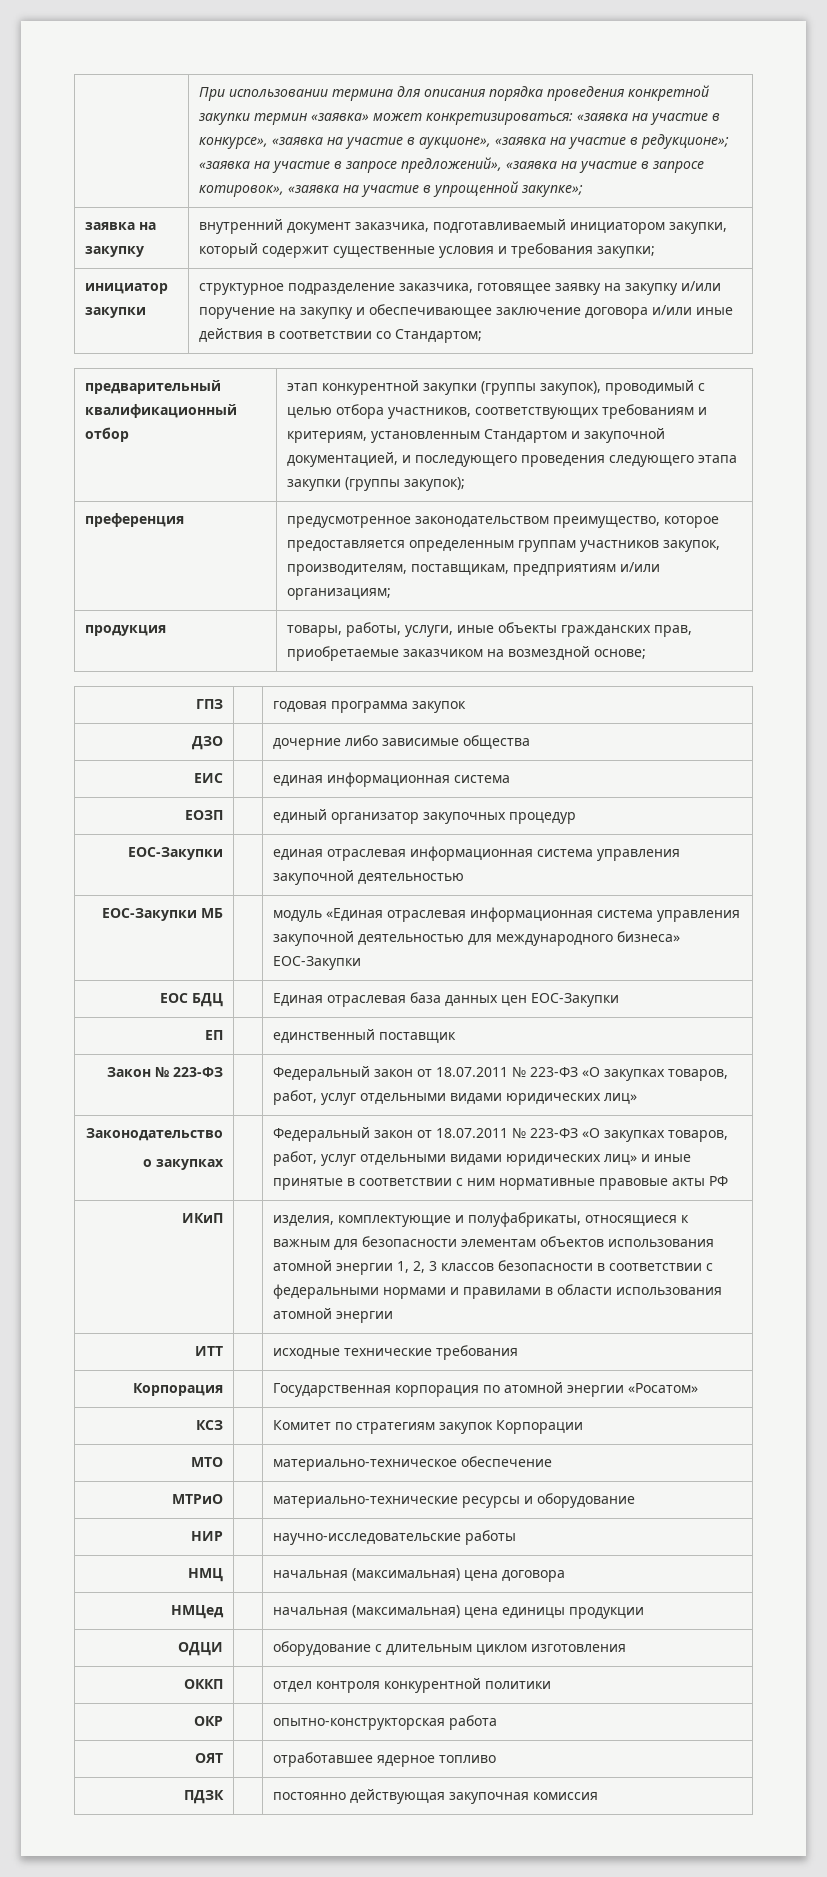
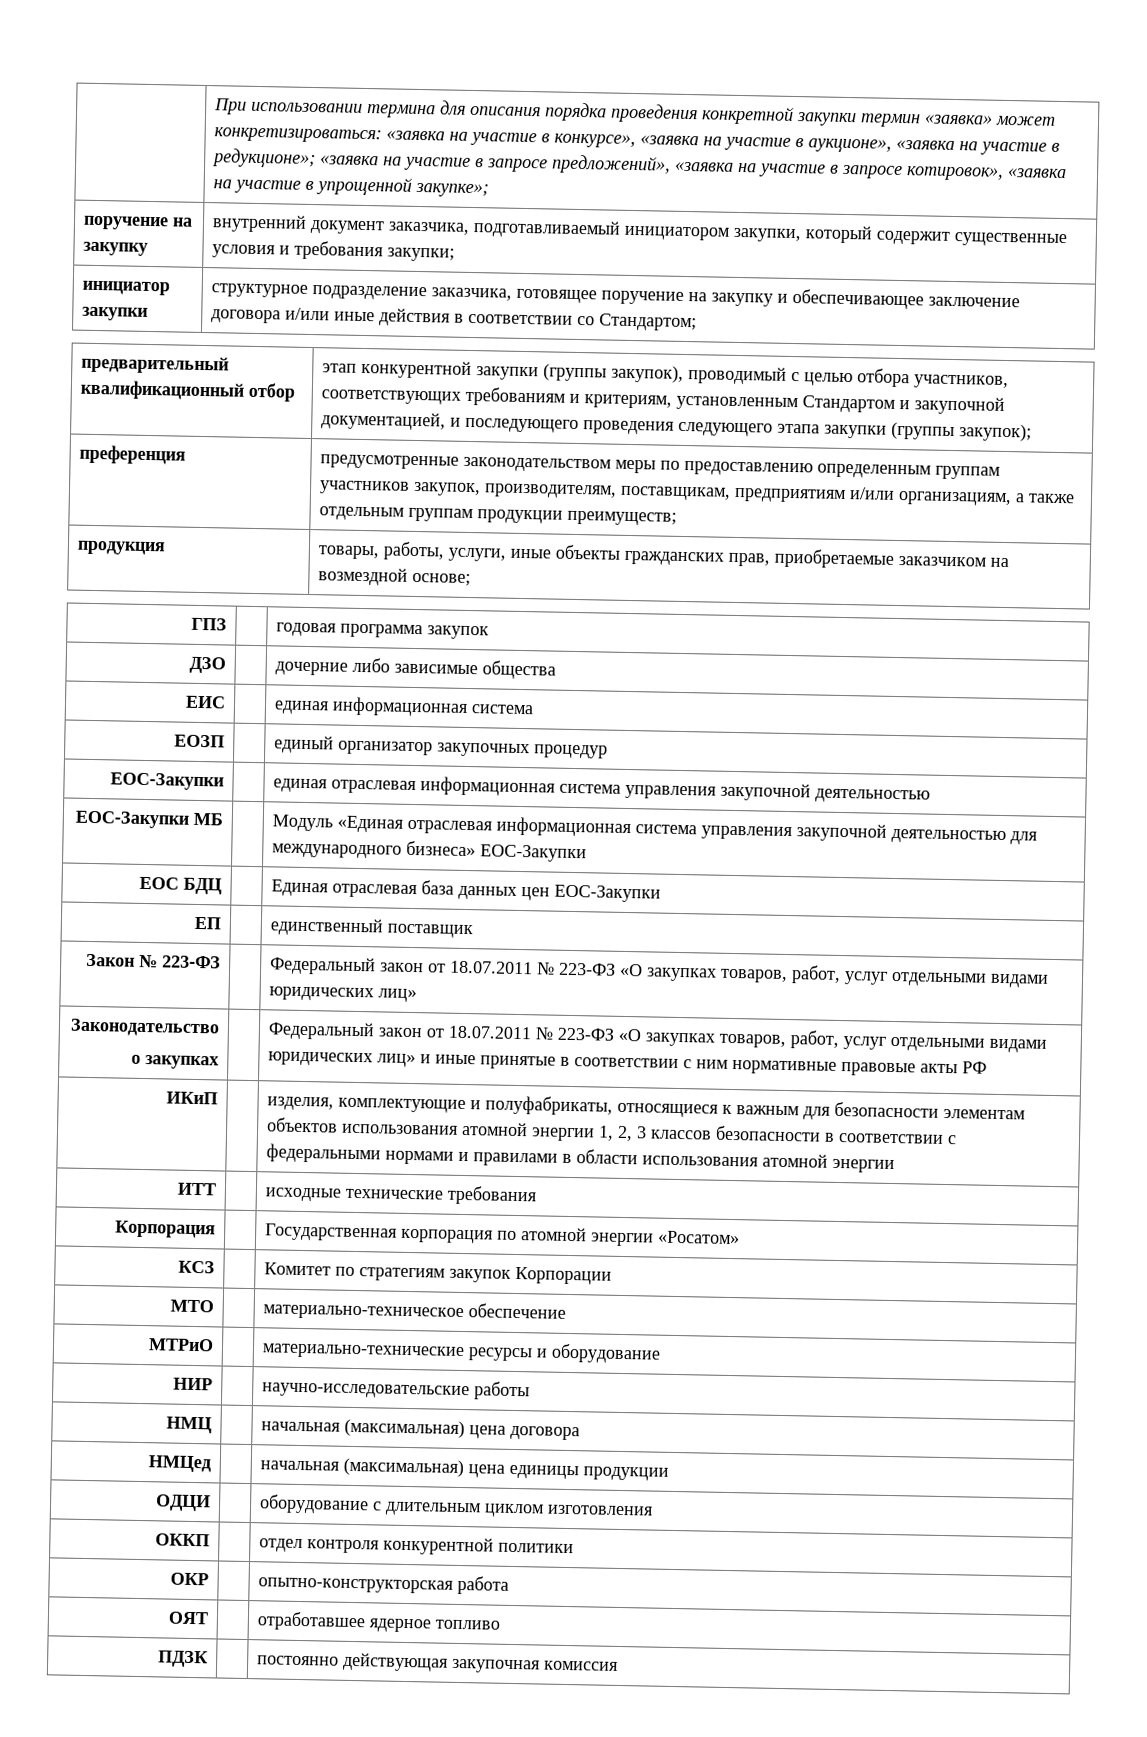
- заявка на закупку | внутренний документ заказчика, подготавливаемый инициатором закупки, который содержит существенные условия и требования закупки;
+ поручение на закупку | внутренний документ заказчика, подготавливаемый инициатором закупки, который содержит существенные условия и требования закупки;
- инициатор закупки | структурное подразделение заказчика, готовящее заявку на закупку и/или поручение на закупку и обеспечивающее заключение договора и/или иные действия в соответствии со Стандартом;
+ инициатор закупки | структурное подразделение заказчика, готовящее поручение на закупку и обеспечивающее заключение договора и/или иные действия в соответствии со Стандартом;
- преференция | предусмотренное законодательством преимущество, которое предоставляется определенным группам участников закупок, производителям, поставщикам, предприятиям и/или организациям;
+ преференция | предусмотренные законодательством меры по предоставлению определенным группам участников закупок, производителям, поставщикам, предприятиям и/или организациям, а также отдельным группам продукции преимуществ;
- ЕОС-Закупки МБ | | модуль «Единая отраслевая информационная система управления закупочной деятельностью для международного бизнеса» ЕОС-Закупки
+ ЕОС-Закупки МБ | | Модуль «Единая отраслевая информационная система управления закупочной деятельностью для международного бизнеса» ЕОС-Закупки

